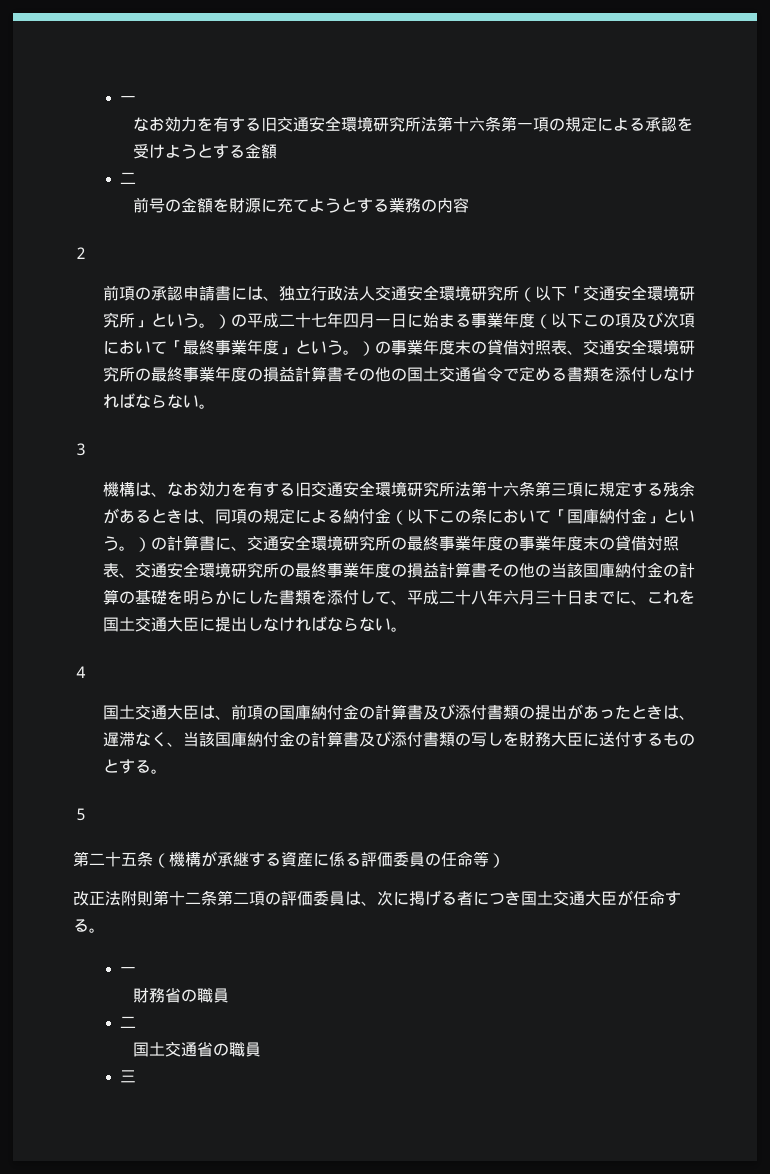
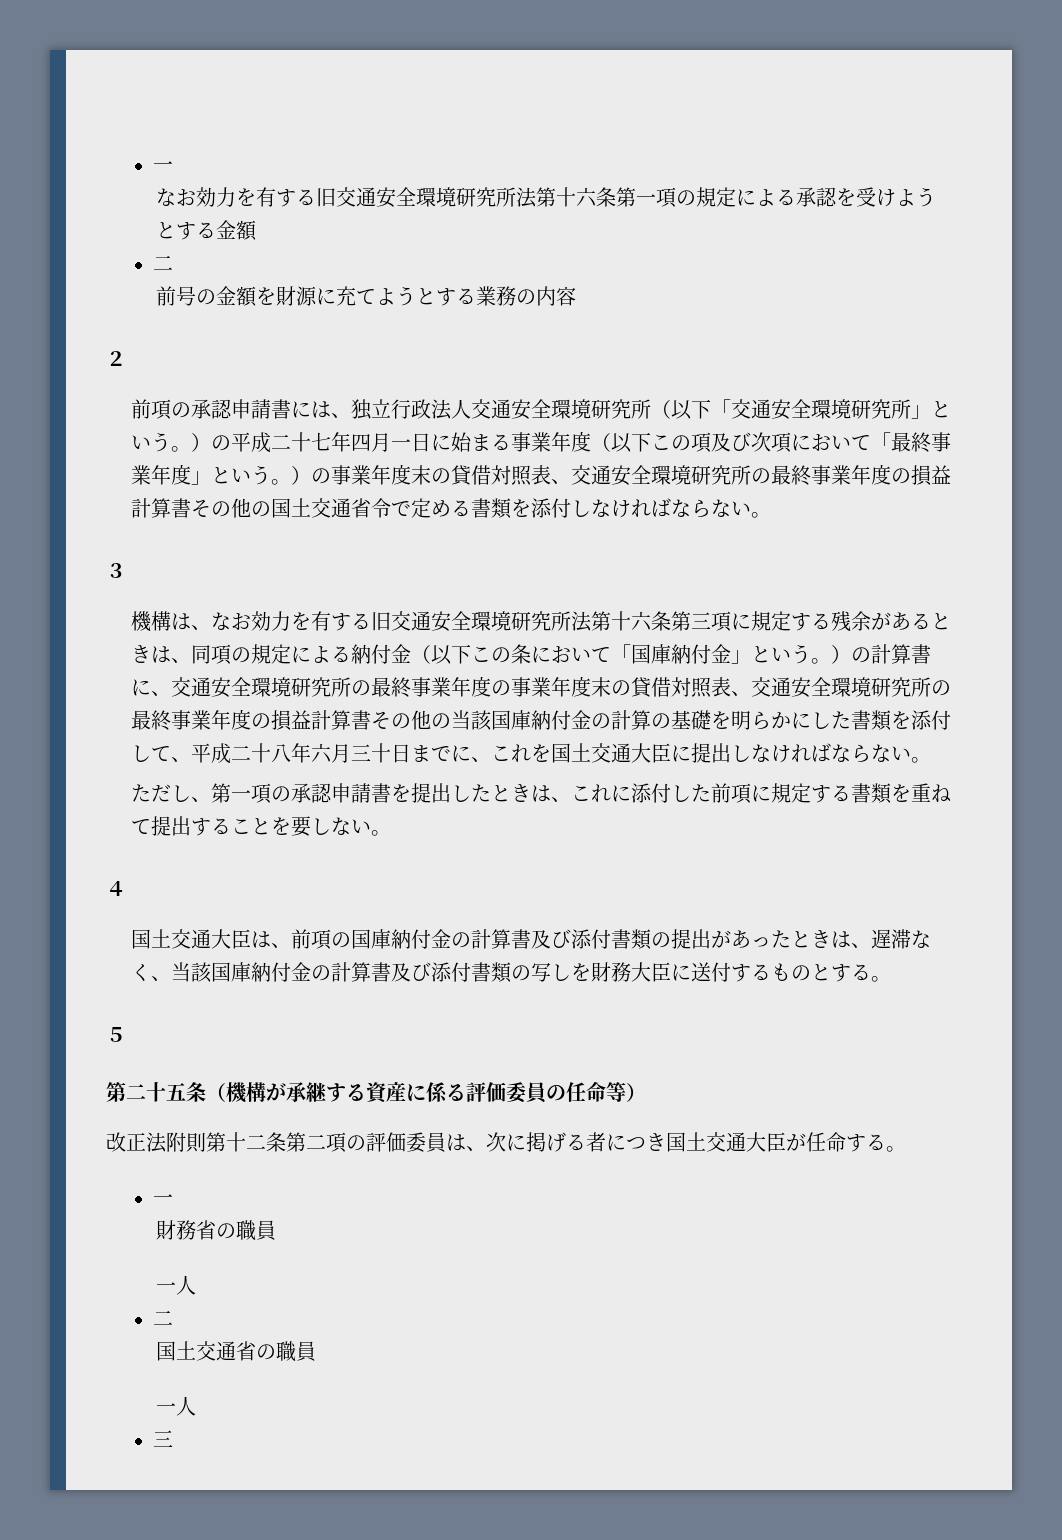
+ ただし、第一項の承認申請書を提出したときは、これに添付した前項に規定する書類を重ねて提出することを要しない。
  財務省の職員
+ 一人
  国土交通省の職員
+ 一人

